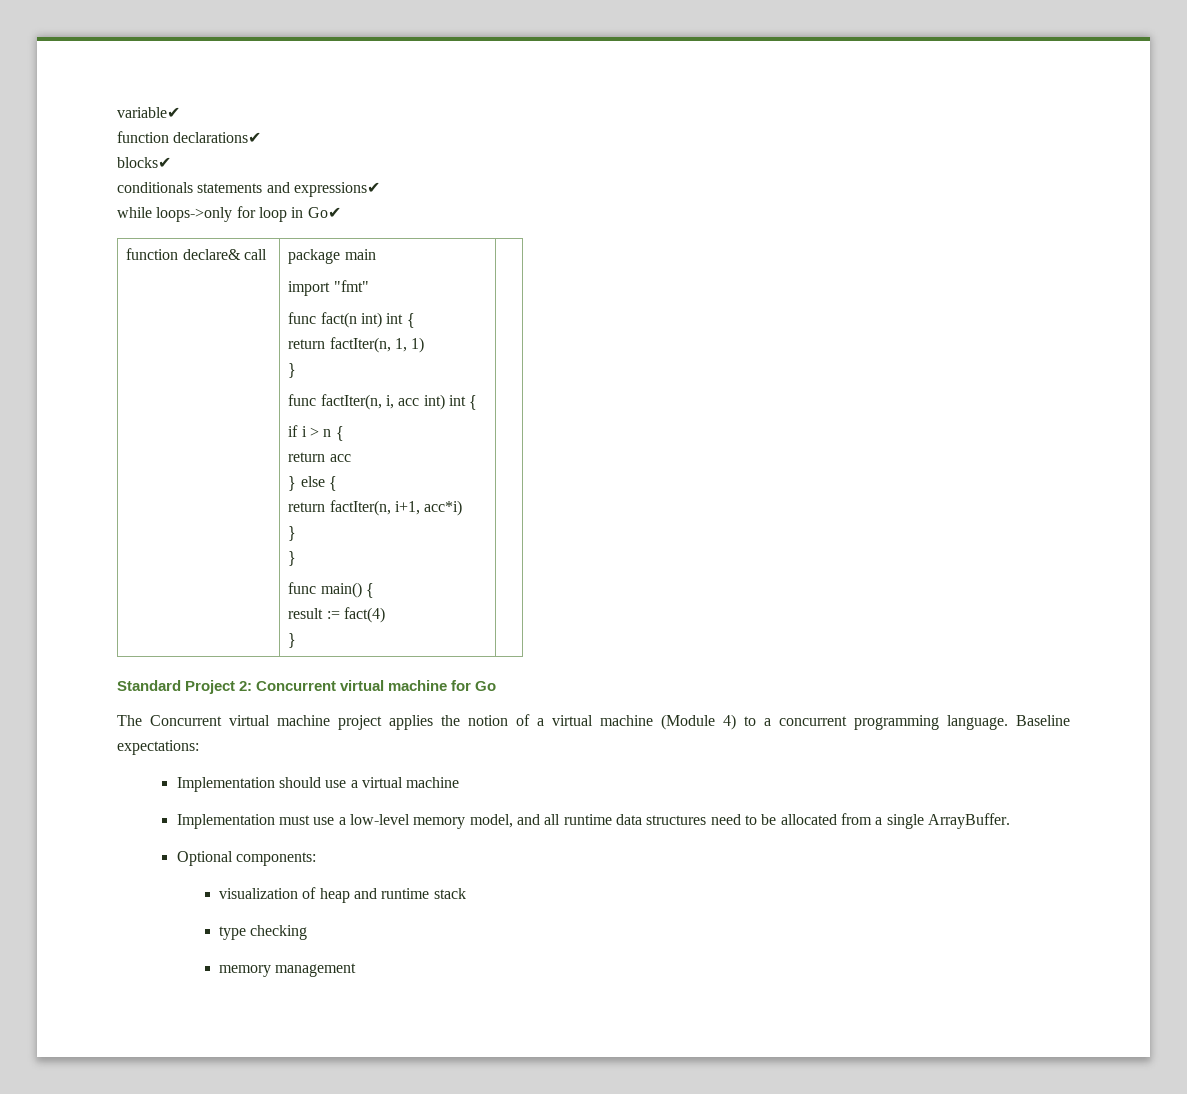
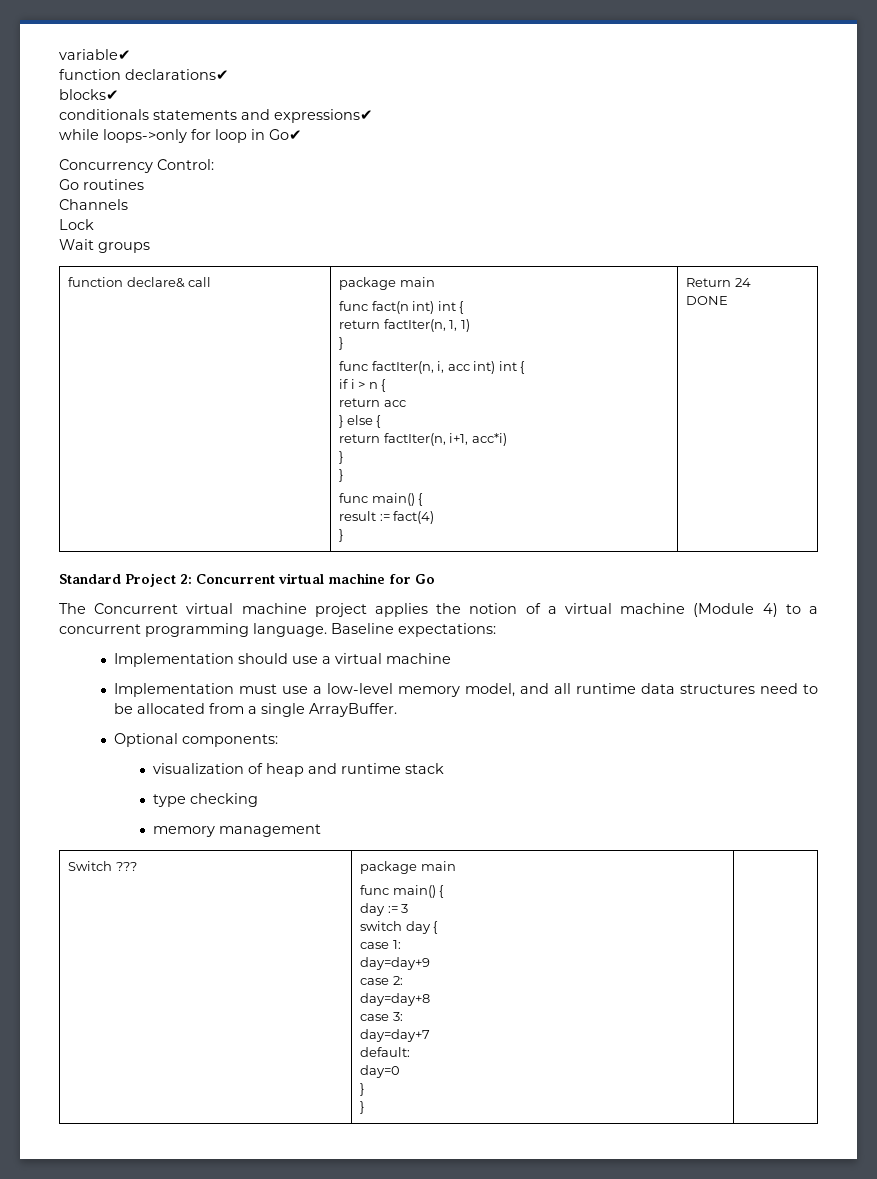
+ Concurrency Control:
+ Go routines
+ Channels
+ Lock
+ Wait groups
- import "fmt"
+ Return 24
+ DONE
+ Switch ??? | package main
+ func main() {
+ day := 3
+ switch day {
+ case 1:
+ day=day+9
+ case 2:
+ day=day+8
+ case 3:
+ day=day+7
+ default:
+ day=0
+ }
+ } |

